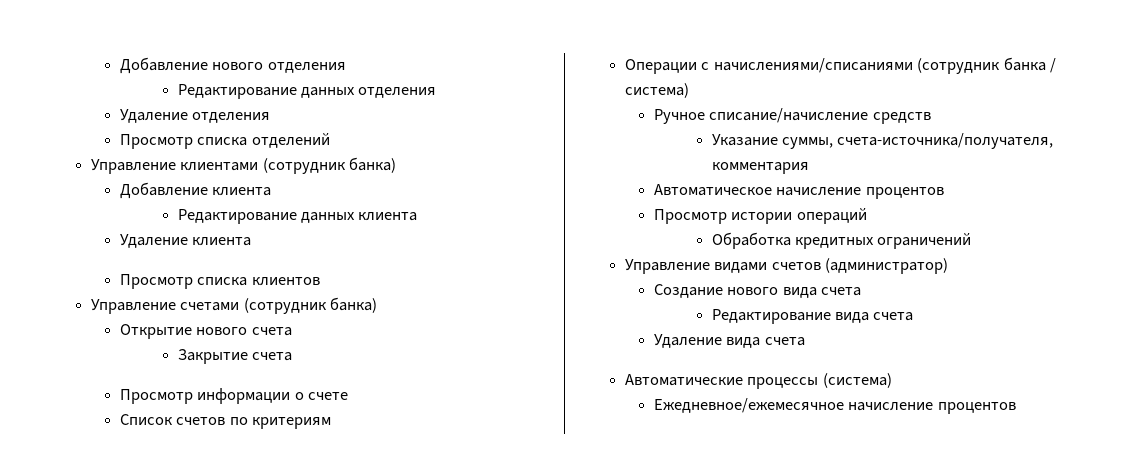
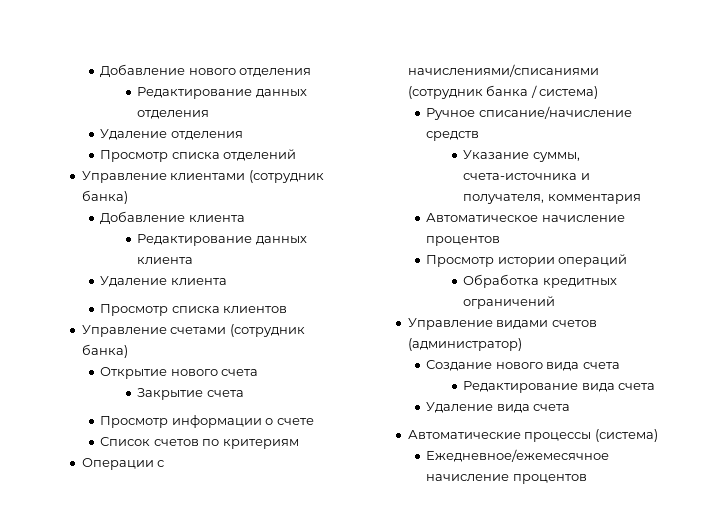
- Указание суммы, счета-источника/получателя, комментария
+ Указание суммы, счета-источника и получателя, комментария

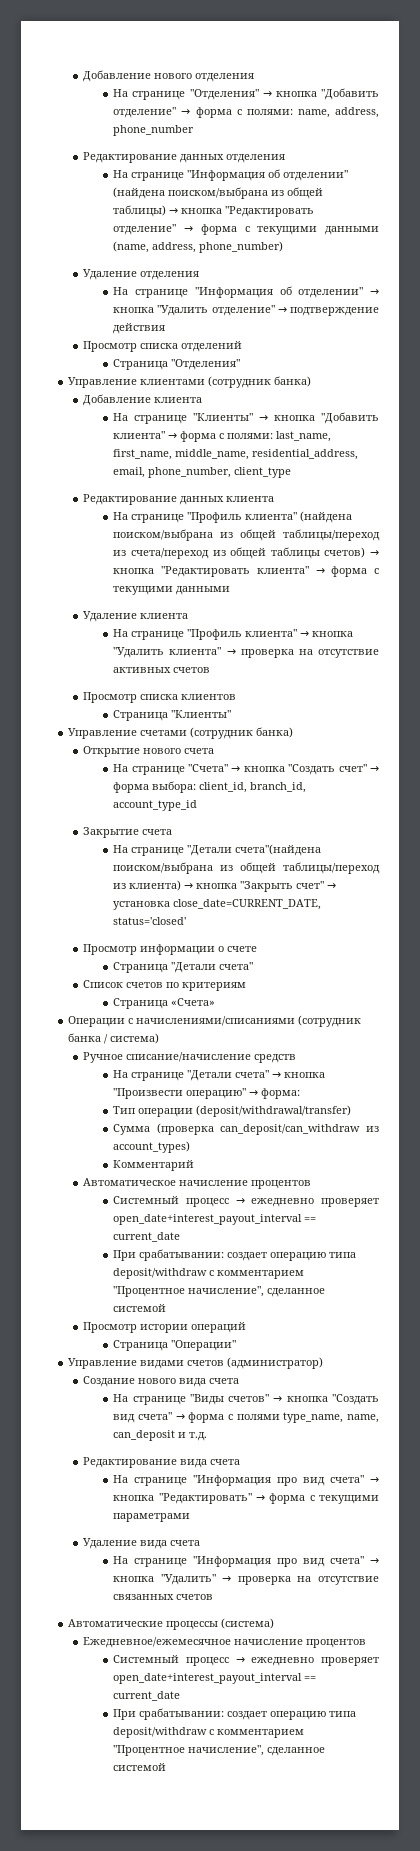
+ На странице "Отделения" → кнопка "Добавить отделение" → форма с полями: name, address, phone_number
  Редактирование данных отделения
+ На странице "Информация об отделении" (найдена поиском/выбрана из общей таблицы) → кнопка "Редактировать отделение" → форма с текущими данными (name, address, phone_number)
  Удаление отделения
+ На странице "Информация об отделении" → кнопка "Удалить отделение" → подтверждение действия
+ Страница "Отделения"
+ На странице "Клиенты" → кнопка "Добавить клиента" → форма с полями: last_name, first_name, middle_name, residential_address, email, phone_number, client_type
  Редактирование данных клиента
+ На странице "Профиль клиента" (найдена поиском/выбрана из общей таблицы/переход из счета/переход из общей таблицы счетов) → кнопка "Редактировать клиента" → форма с текущими данными
  Удаление клиента
+ На странице "Профиль клиента" → кнопка "Удалить клиента" → проверка на отсутствие активных счетов
+ Страница "Клиенты"
+ На странице "Счета" → кнопка "Создать счет" → форма выбора: client_id, branch_id, account_type_id
  Закрытие счета
+ На странице "Детали счета"(найдена поиском/выбрана из общей таблицы/переход из клиента) → кнопка "Закрыть счет" → установка close_date=CURRENT_DATE, status='closed'
+ Страница "Детали счета"
+ Страница «Счета»
- Указание суммы, счета-источника и получателя, комментария
+ На странице "Детали счета" → кнопка "Произвести операцию" → форма:
+ Тип операции (deposit/withdrawal/transfer)
+ Сумма (проверка can_deposit/can_withdraw из account_types)
+ Комментарий
  Автоматическое начисление процентов
+ Системный процесс → ежедневно проверяет open_date+interest_payout_interval == current_date
+ При срабатывании: создает операцию типа deposit/withdraw с комментарием "Процентное начисление", сделанное системой
- Обработка кредитных ограничений
+ Страница "Операции"
+ На странице "Виды счетов" → кнопка "Создать вид счета" → форма с полями type_name, name, can_deposit и т.д.
  Редактирование вида счета
+ На странице "Информация про вид счета" → кнопка "Редактировать" → форма с текущими параметрами
  Удаление вида счета
+ На странице "Информация про вид счета" → кнопка "Удалить" → проверка на отсутствие связанных счетов
  Ежедневное/ежемесячное начисление процентов
+ Системный процесс → ежедневно проверяет open_date+interest_payout_interval == current_date
+ При срабатывании: создает операцию типа deposit/withdraw с комментарием "Процентное начисление", сделанное системой

